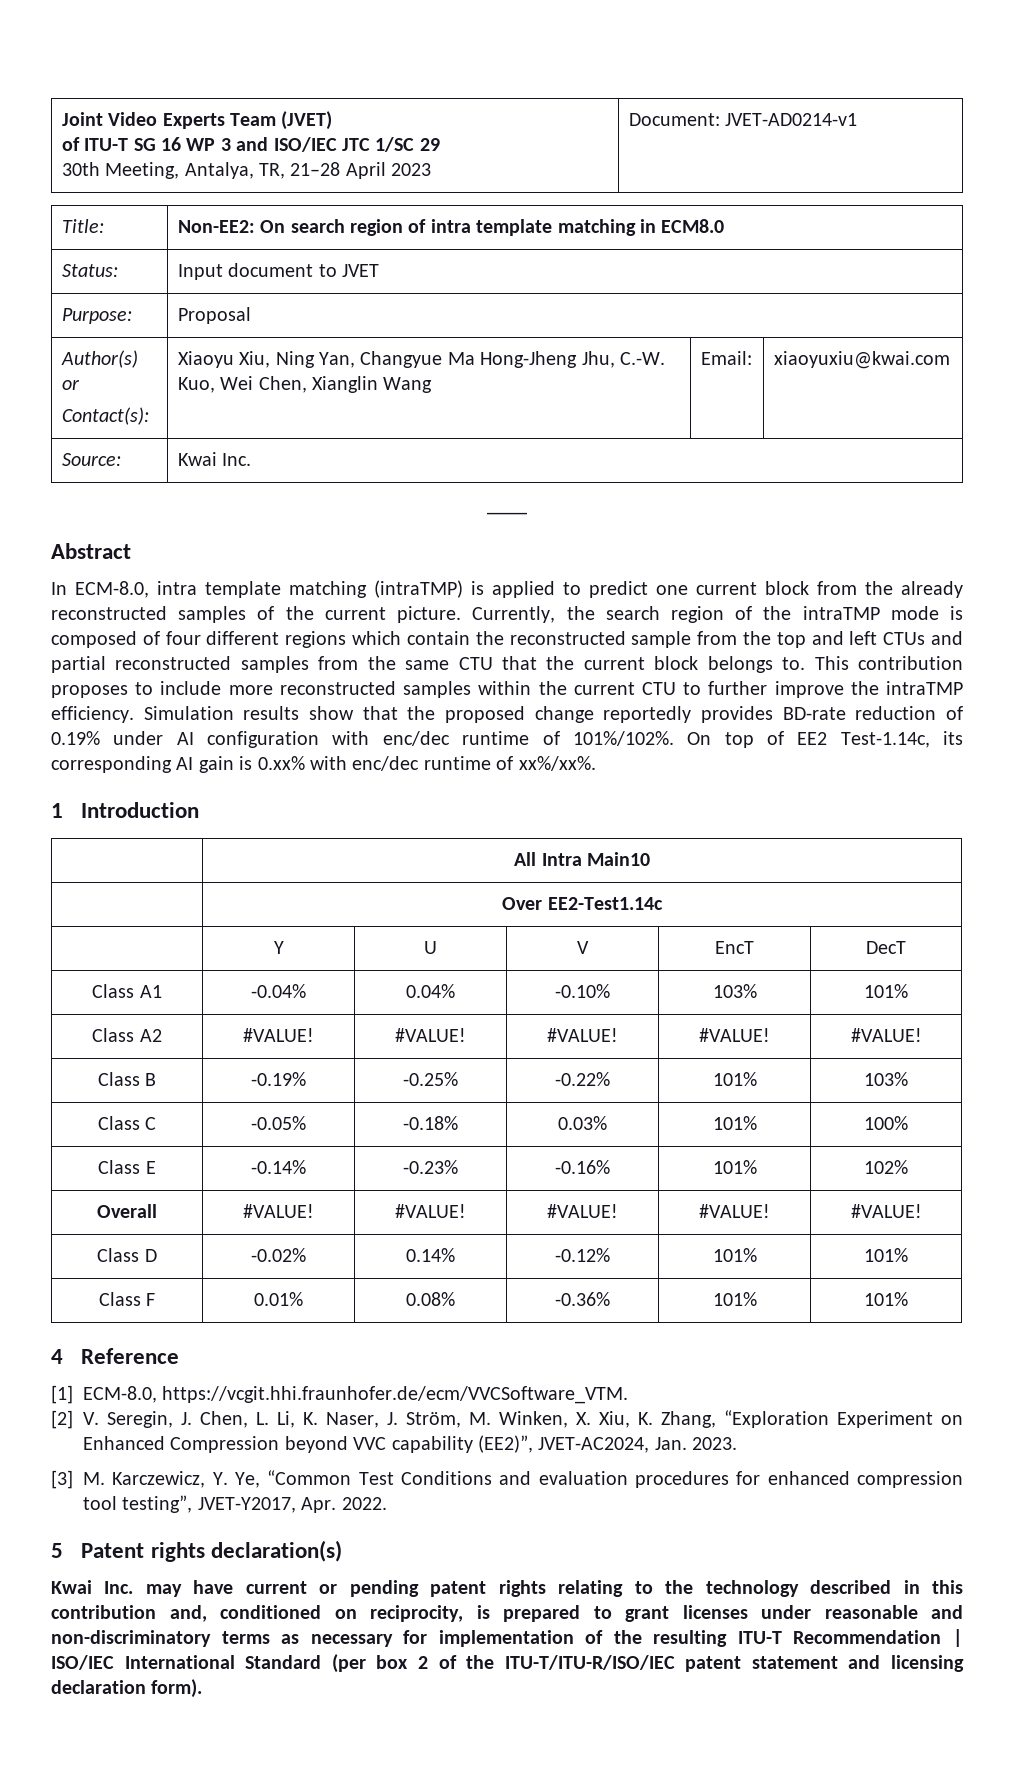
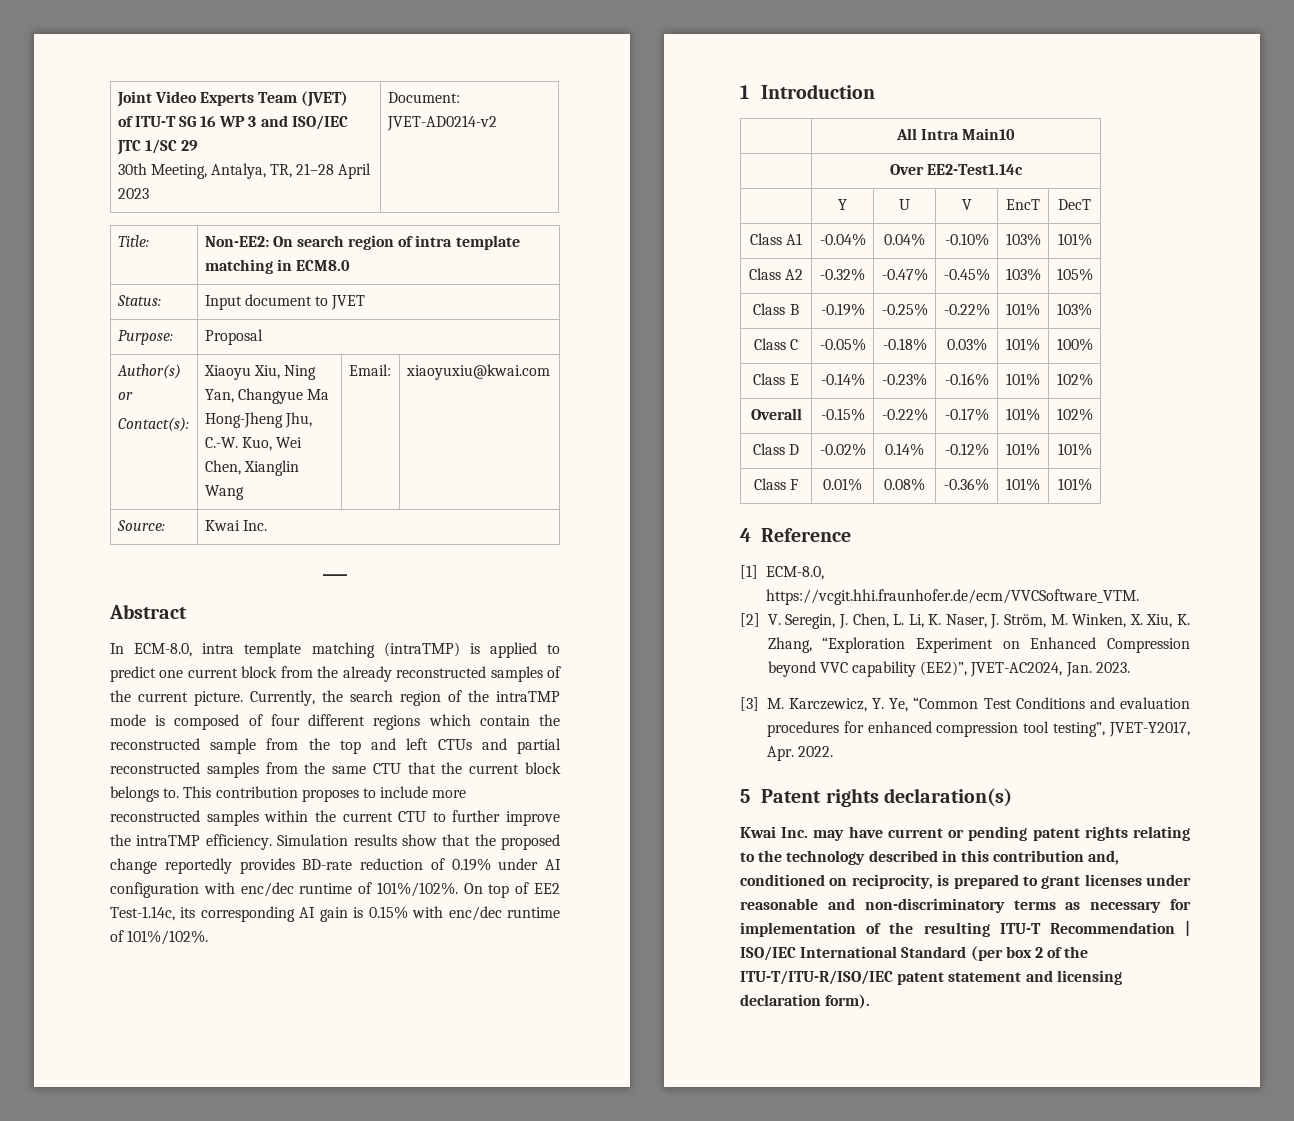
  Joint Video Experts Team (JVET)
  of ITU-T SG 16 WP 3 and ISO/IEC JTC 1/SC 29
- 30th Meeting, Antalya, TR, 21–28 April 2023 | Document: JVET-AD0214-v1
+ 30th Meeting, Antalya, TR, 21–28 April 2023 | Document: JVET-AD0214-v2
- On top of EE2 Test-1.14c, its corresponding AI gain is 0.xx% with enc/dec runtime of xx%/xx%.
+ On top of EE2 Test-1.14c, its corresponding AI gain is 0.15% with enc/dec runtime of 101%/102%.
- Class A2 | #VALUE! | #VALUE! | #VALUE! | #VALUE! | #VALUE!
+ Class A2 | -0.32% | -0.47% | -0.45% | 103% | 105%
- Overall | #VALUE! | #VALUE! | #VALUE! | #VALUE! | #VALUE!
+ Overall | -0.15% | -0.22% | -0.17% | 101% | 102%

